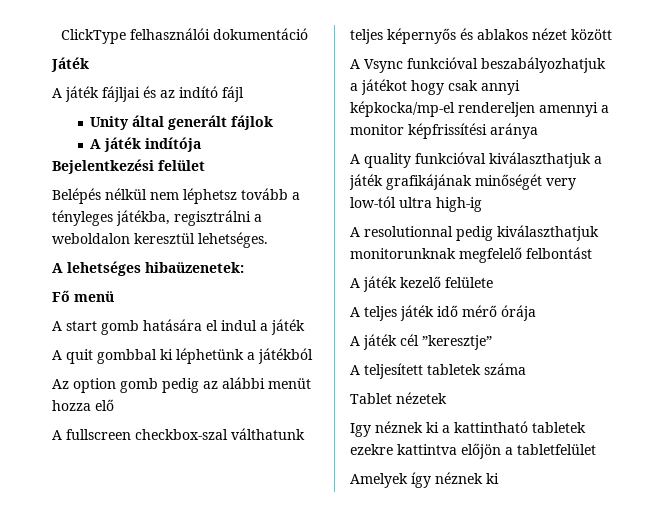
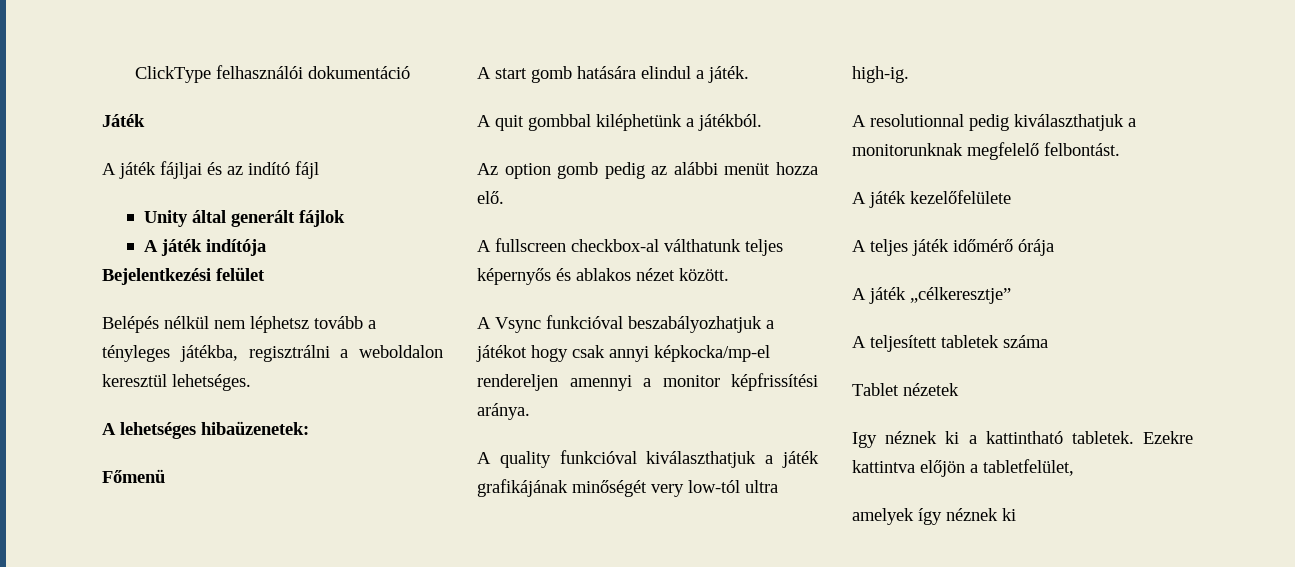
- Fő menü
+ Főmenü
- A start gomb hatására el indul a játék
+ A start gomb hatására elindul a játék.
- A quit gombbal ki léphetünk a játékból
+ A quit gombbal kiléphetünk a játékból.
- Az option gomb pedig az alábbi menüt hozza elő
+ Az option gomb pedig az alábbi menüt hozza elő.
- A fullscreen checkbox-szal válthatunk teljes képernyős és ablakos nézet között
+ A fullscreen checkbox-al válthatunk teljes képernyős és ablakos nézet között.
- A Vsync funkcióval beszabályozhatjuk a játékot hogy csak annyi képkocka/mp-el rendereljen amennyi a monitor képfrissítési aránya
+ A Vsync funkcióval beszabályozhatjuk a játékot hogy csak annyi képkocka/mp-el rendereljen amennyi a monitor képfrissítési aránya.
- A quality funkcióval kiválaszthatjuk a játék grafikájának minőségét very low-tól ultra high-ig
+ A quality funkcióval kiválaszthatjuk a játék grafikájának minőségét very low-tól ultra high-ig.
- A resolutionnal pedig kiválaszthatjuk monitorunknak megfelelő felbontást
- A játék kezelő felülete
+ A resolutionnal pedig kiválaszthatjuk a monitorunknak megfelelő felbontást.
+ A játék kezelőfelülete
- A teljes játék idő mérő órája
+ A teljes játék időmérő órája
- A játék cél ”keresztje”
+ A játék „célkeresztje”
- Igy néznek ki a kattintható tabletek ezekre kattintva előjön a tabletfelület
- Amelyek így néznek ki
+ Igy néznek ki a kattintható tabletek. Ezekre kattintva előjön a tabletfelület,
+ amelyek így néznek ki

